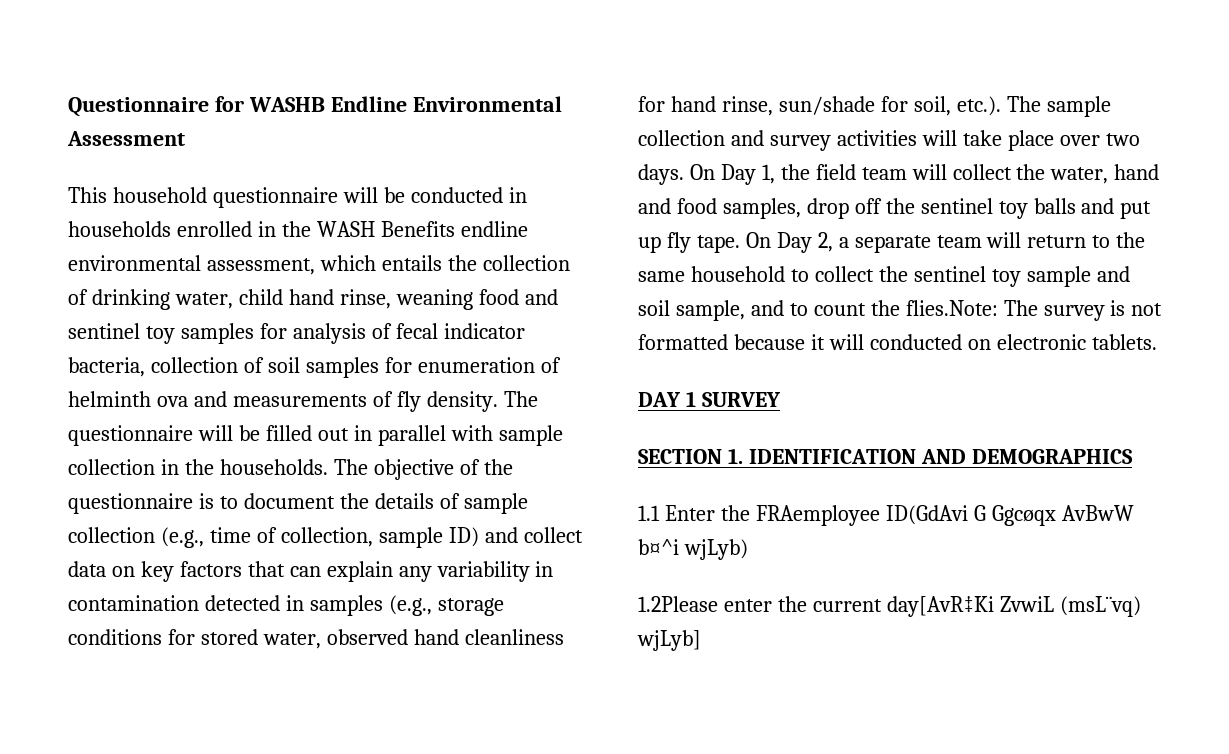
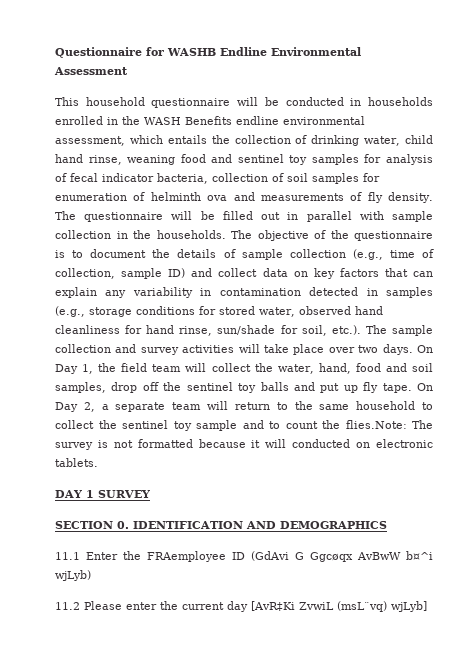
- On Day 1, the field team will collect the water, hand and food samples, drop off the sentinel toy balls and put up fly tape.
+ On Day 1, the field team will collect the water, hand, food and soil samples, drop off the sentinel toy balls and put up fly tape.
- On Day 2, a separate team will return to the same household to collect the sentinel toy sample and soil sample, and to count the flies.Note: The survey is not formatted because it will conducted on electronic tablets.
+ On Day 2, a separate team will return to the same household to collect the sentinel toy sample and to count the flies.Note: The survey is not formatted because it will conducted on electronic tablets.
- SECTION 1. IDENTIFICATION AND DEMOGRAPHICS
+ SECTION 0. IDENTIFICATION AND DEMOGRAPHICS
- 1.1 Enter the FRAemployee ID(GdAvi G Ggcøqx AvBwW b¤^i wjLyb)
+ 11.1 Enter the FRAemployee ID (GdAvi G Ggcøqx AvBwW b¤^i wjLyb)
- 1.2Please enter the current day[AvR‡Ki ZvwiL (msL¨vq) wjLyb]
+ 11.2 Please enter the current day [AvR‡Ki ZvwiL (msL¨vq) wjLyb]

